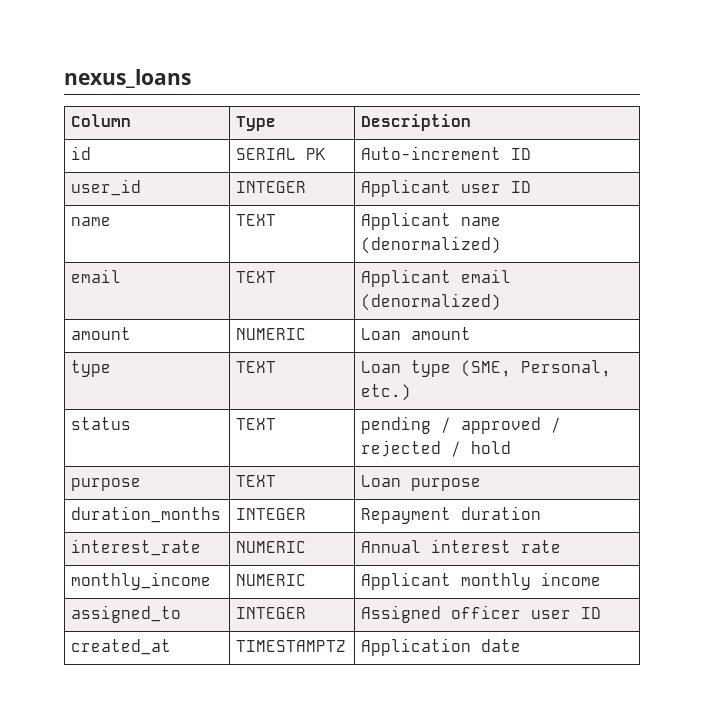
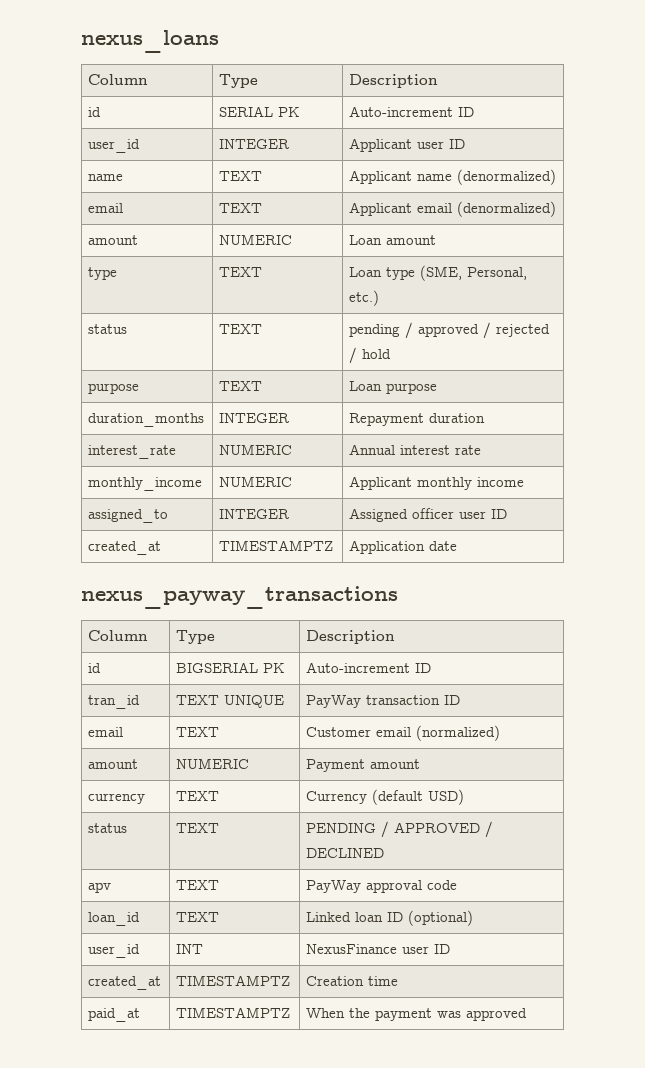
+ nexus_payway_transactions
+ Column | Type | Description
+ id | BIGSERIAL PK | Auto-increment ID
+ tran_id | TEXT UNIQUE | PayWay transaction ID
+ email | TEXT | Customer email (normalized)
+ amount | NUMERIC | Payment amount
+ currency | TEXT | Currency (default USD)
+ status | TEXT | PENDING / APPROVED / DECLINED
+ apv | TEXT | PayWay approval code
+ loan_id | TEXT | Linked loan ID (optional)
+ user_id | INT | NexusFinance user ID
+ created_at | TIMESTAMPTZ | Creation time
+ paid_at | TIMESTAMPTZ | When the payment was approved

